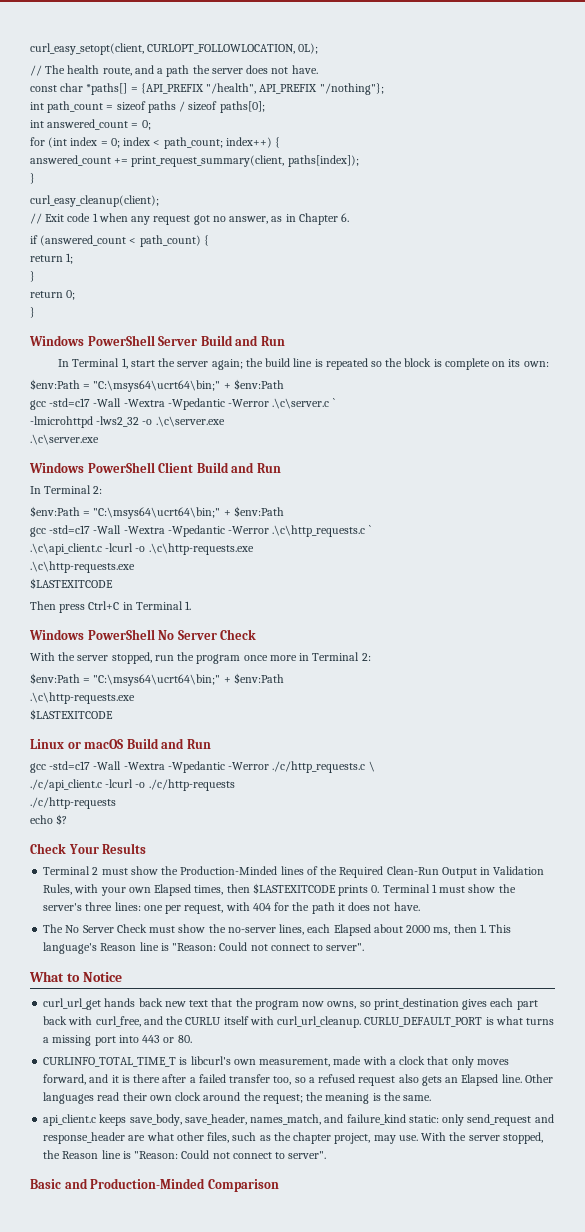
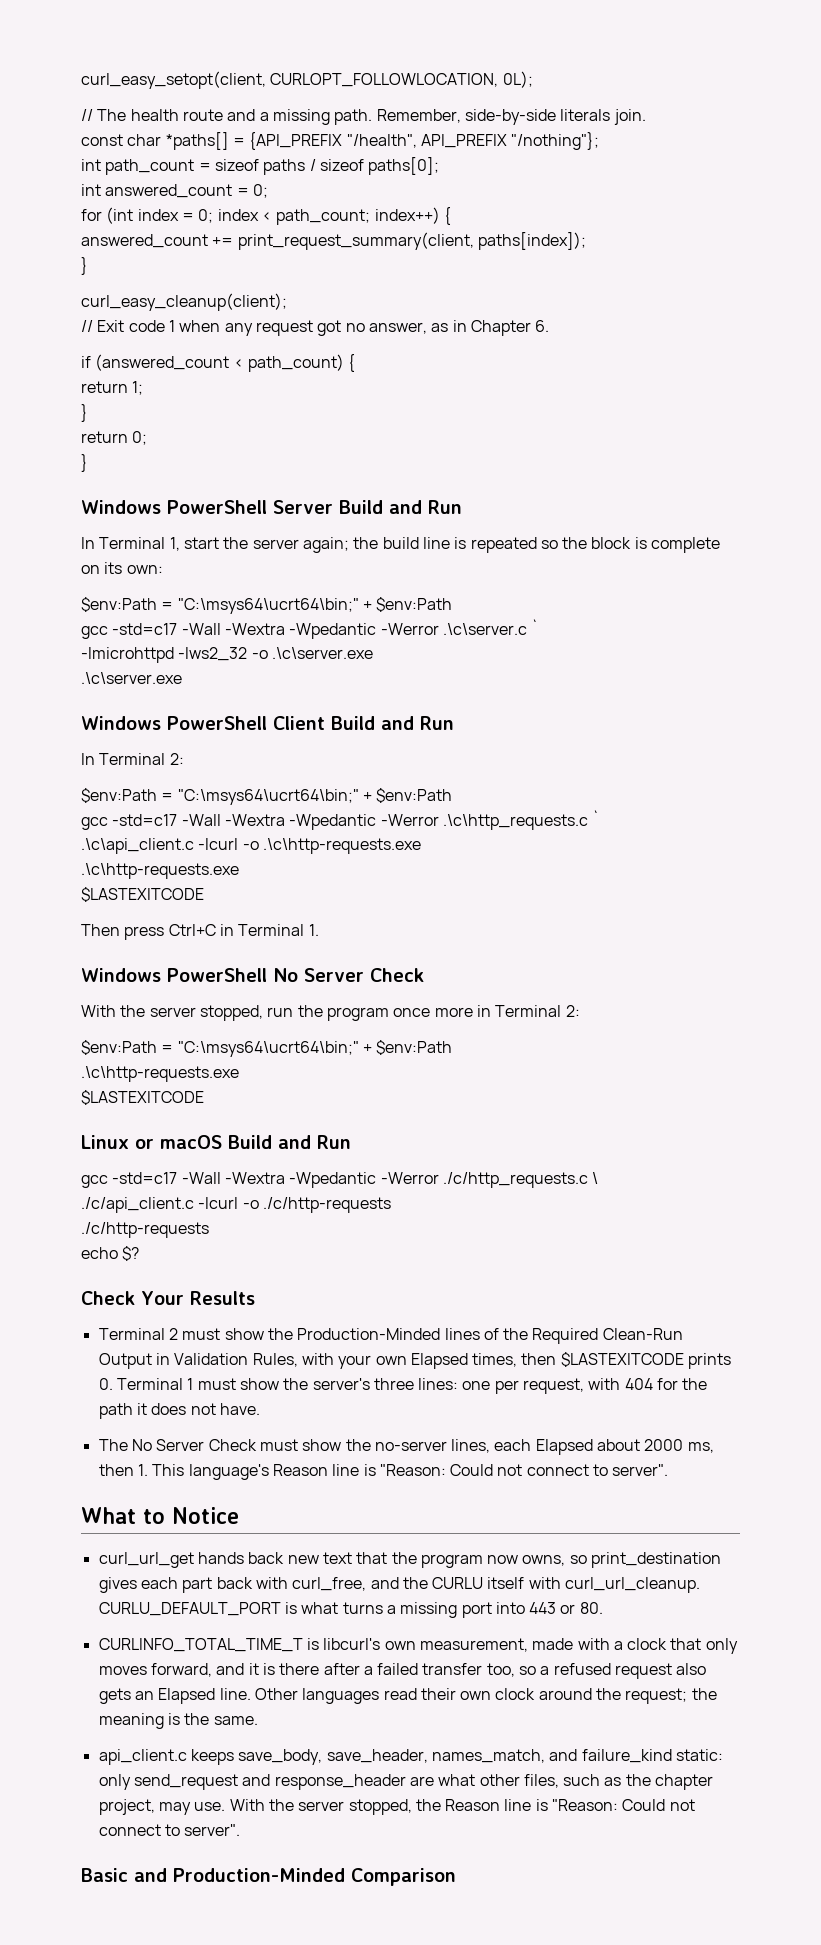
- // The health route, and a path the server does not have.
+ // The health route and a missing path. Remember, side-by-side literals join.

